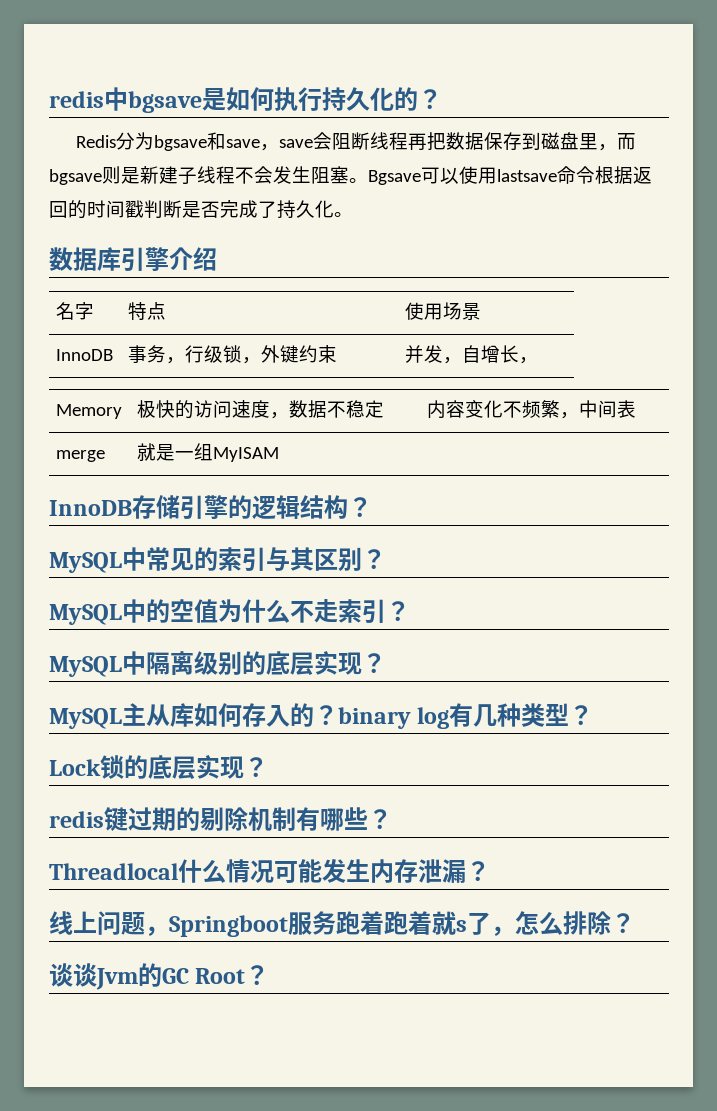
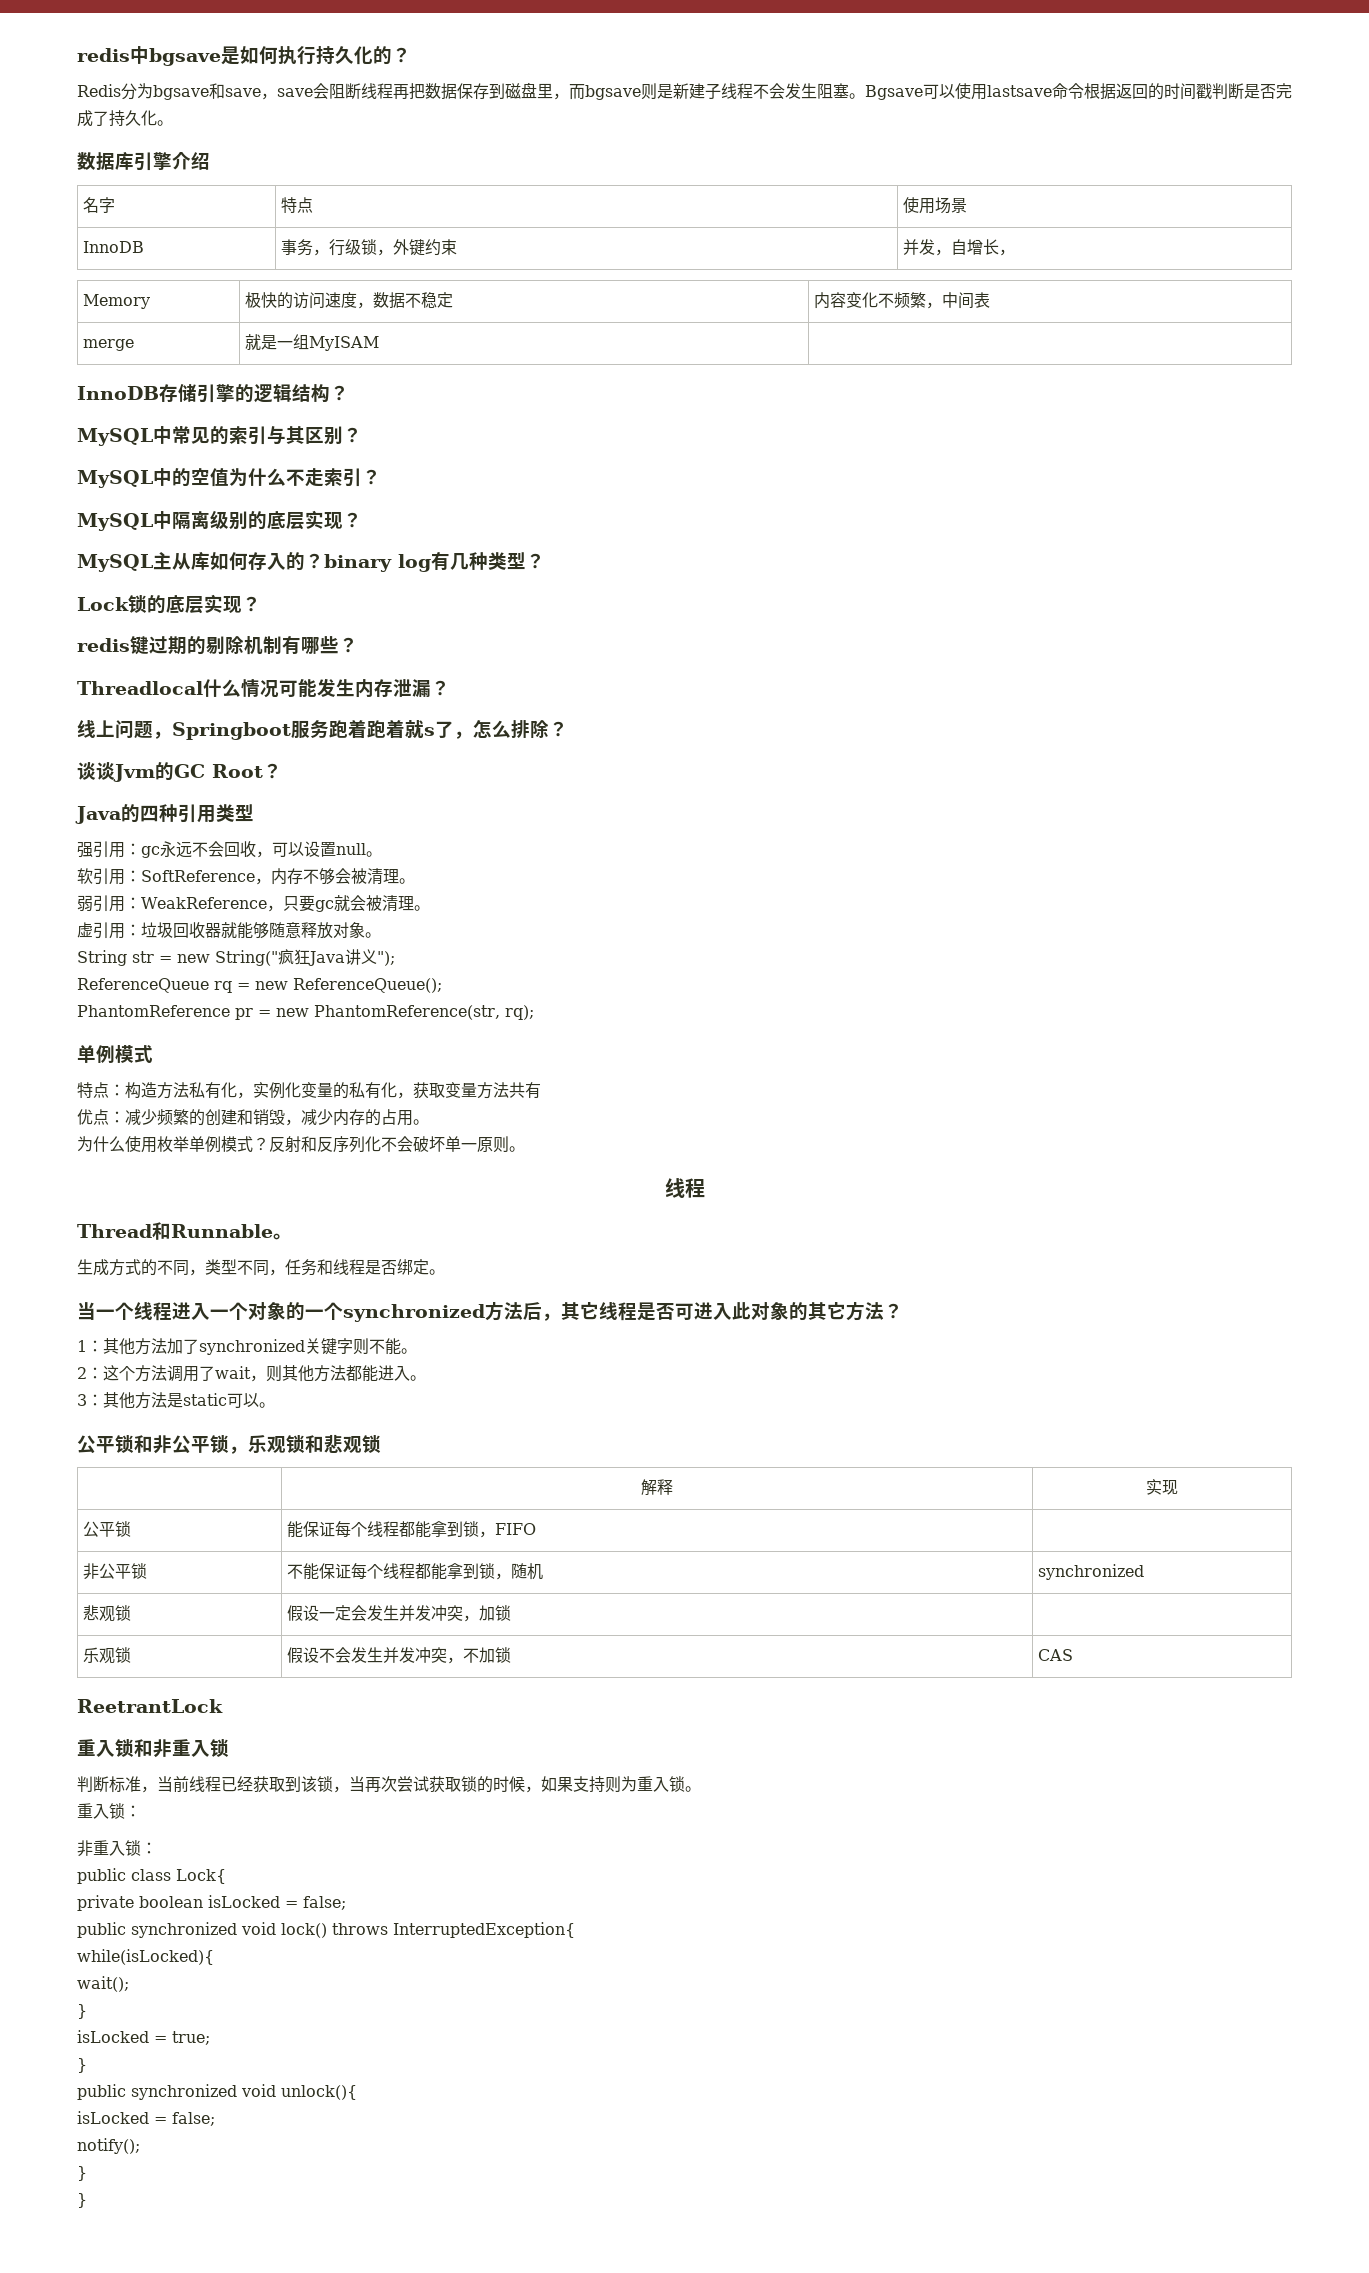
+ Java的四种引用类型
+ 强引用：gc永远不会回收，可以设置null。
+ 软引用：SoftReference，内存不够会被清理。
+ 弱引用：WeakReference，只要gc就会被清理。
+ 虚引用：垃圾回收器就能够随意释放对象。
+ String str = new String("疯狂Java讲义");
+ ReferenceQueue rq = new ReferenceQueue();
+ PhantomReference pr = new PhantomReference(str, rq);
+ 单例模式
+ 特点：构造方法私有化，实例化变量的私有化，获取变量方法共有
+ 优点：减少频繁的创建和销毁，减少内存的占用。
+ 为什么使用枚举单例模式？反射和反序列化不会破坏单一原则。
+ 线程
+ Thread和Runnable。
+ 生成方式的不同，类型不同，任务和线程是否绑定。
+ 当一个线程进入一个对象的一个synchronized方法后，其它线程是否可进入此对象的其它方法？
+ 1：其他方法加了synchronized关键字则不能。
+ 2：这个方法调用了wait，则其他方法都能进入。
+ 3：其他方法是static可以。
+ 公平锁和非公平锁，乐观锁和悲观锁
+ | 解释 | 实现
+ 公平锁 | 能保证每个线程都能拿到锁，FIFO |
+ 非公平锁 | 不能保证每个线程都能拿到锁，随机 | synchronized
+ 悲观锁 | 假设一定会发生并发冲突，加锁 |
+ 乐观锁 | 假设不会发生并发冲突，不加锁 | CAS
+ ReetrantLock
+ 重入锁和非重入锁
+ 判断标准，当前线程已经获取到该锁，当再次尝试获取锁的时候，如果支持则为重入锁。
+ 重入锁：
+ 非重入锁：
+ public class Lock{
+ private boolean isLocked = false;
+ public synchronized void lock() throws InterruptedException{
+ while(isLocked){
+ wait();
+ }
+ isLocked = true;
+ }
+ public synchronized void unlock(){
+ isLocked = false;
+ notify();
+ }
+ }

